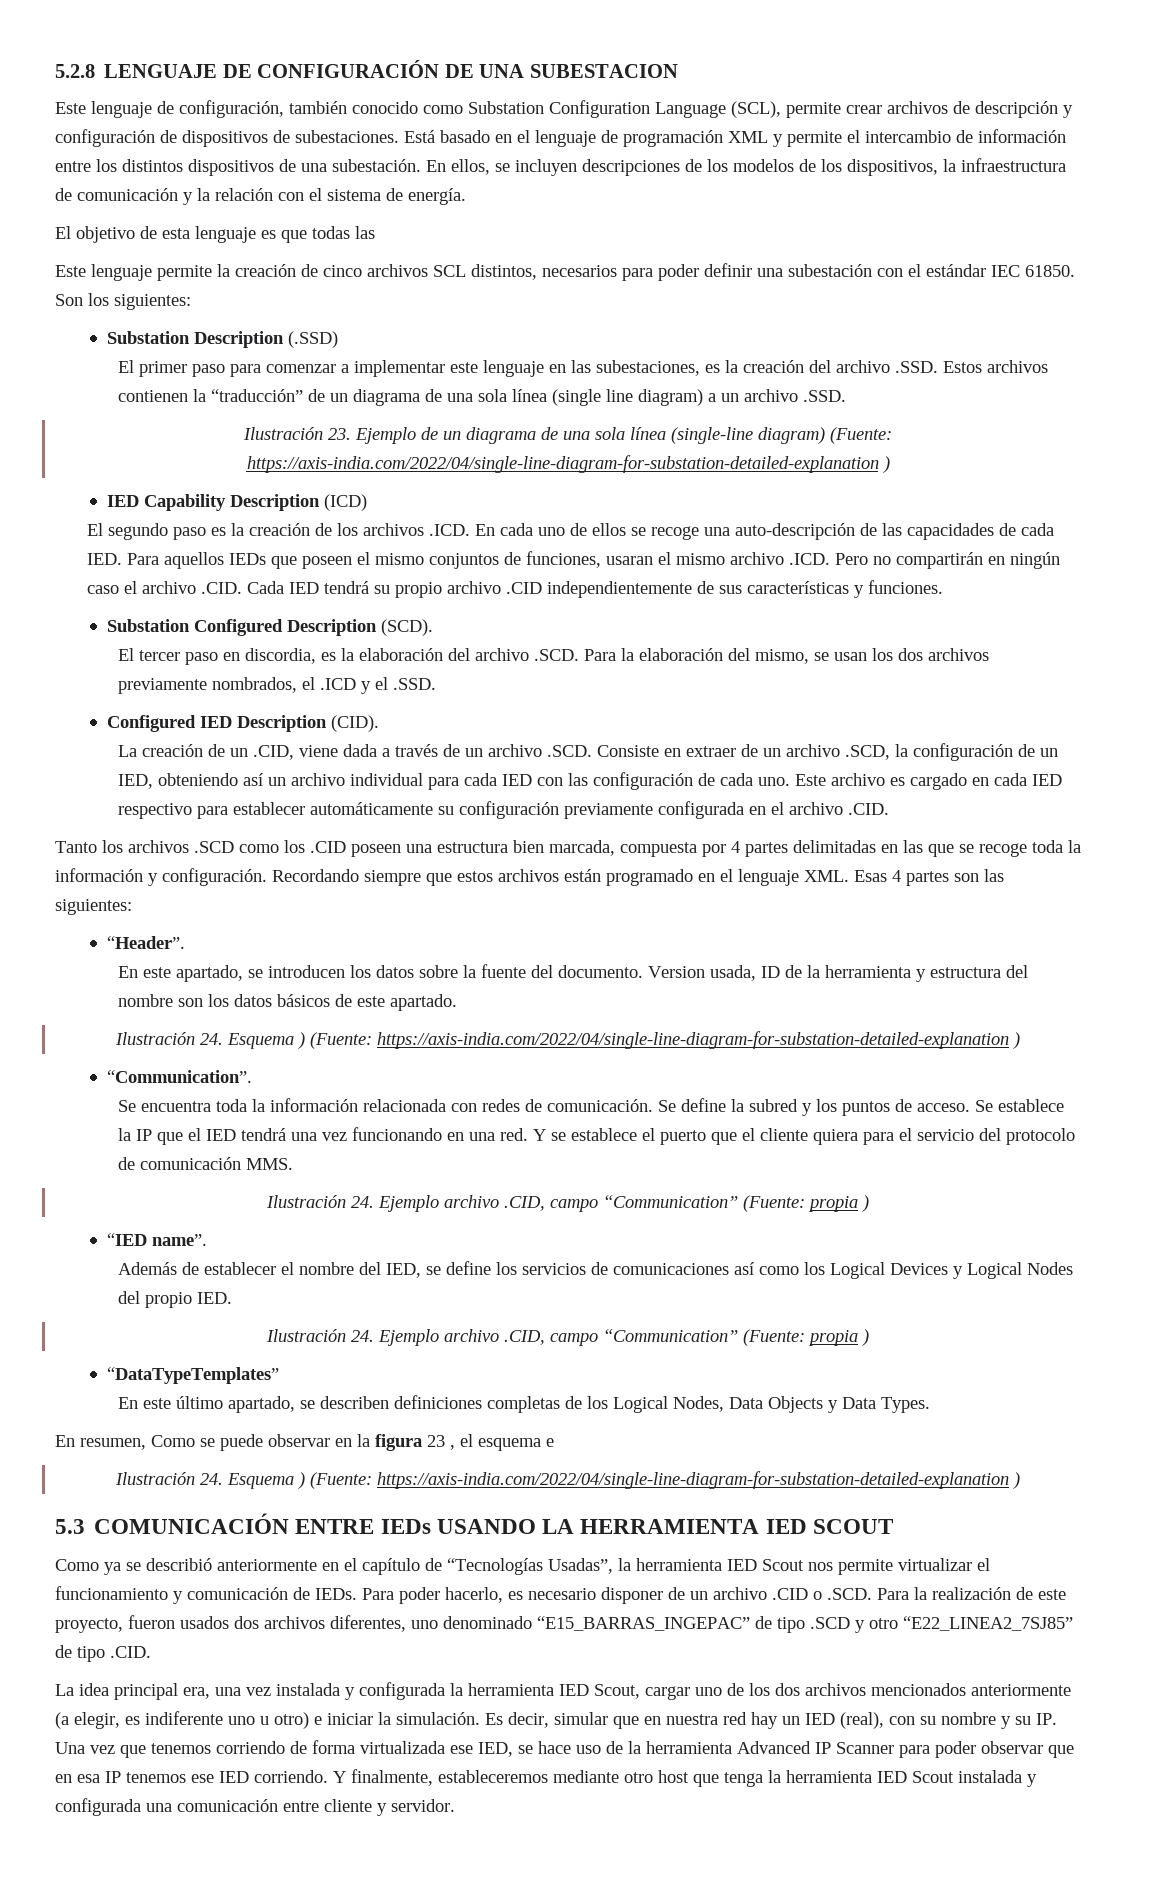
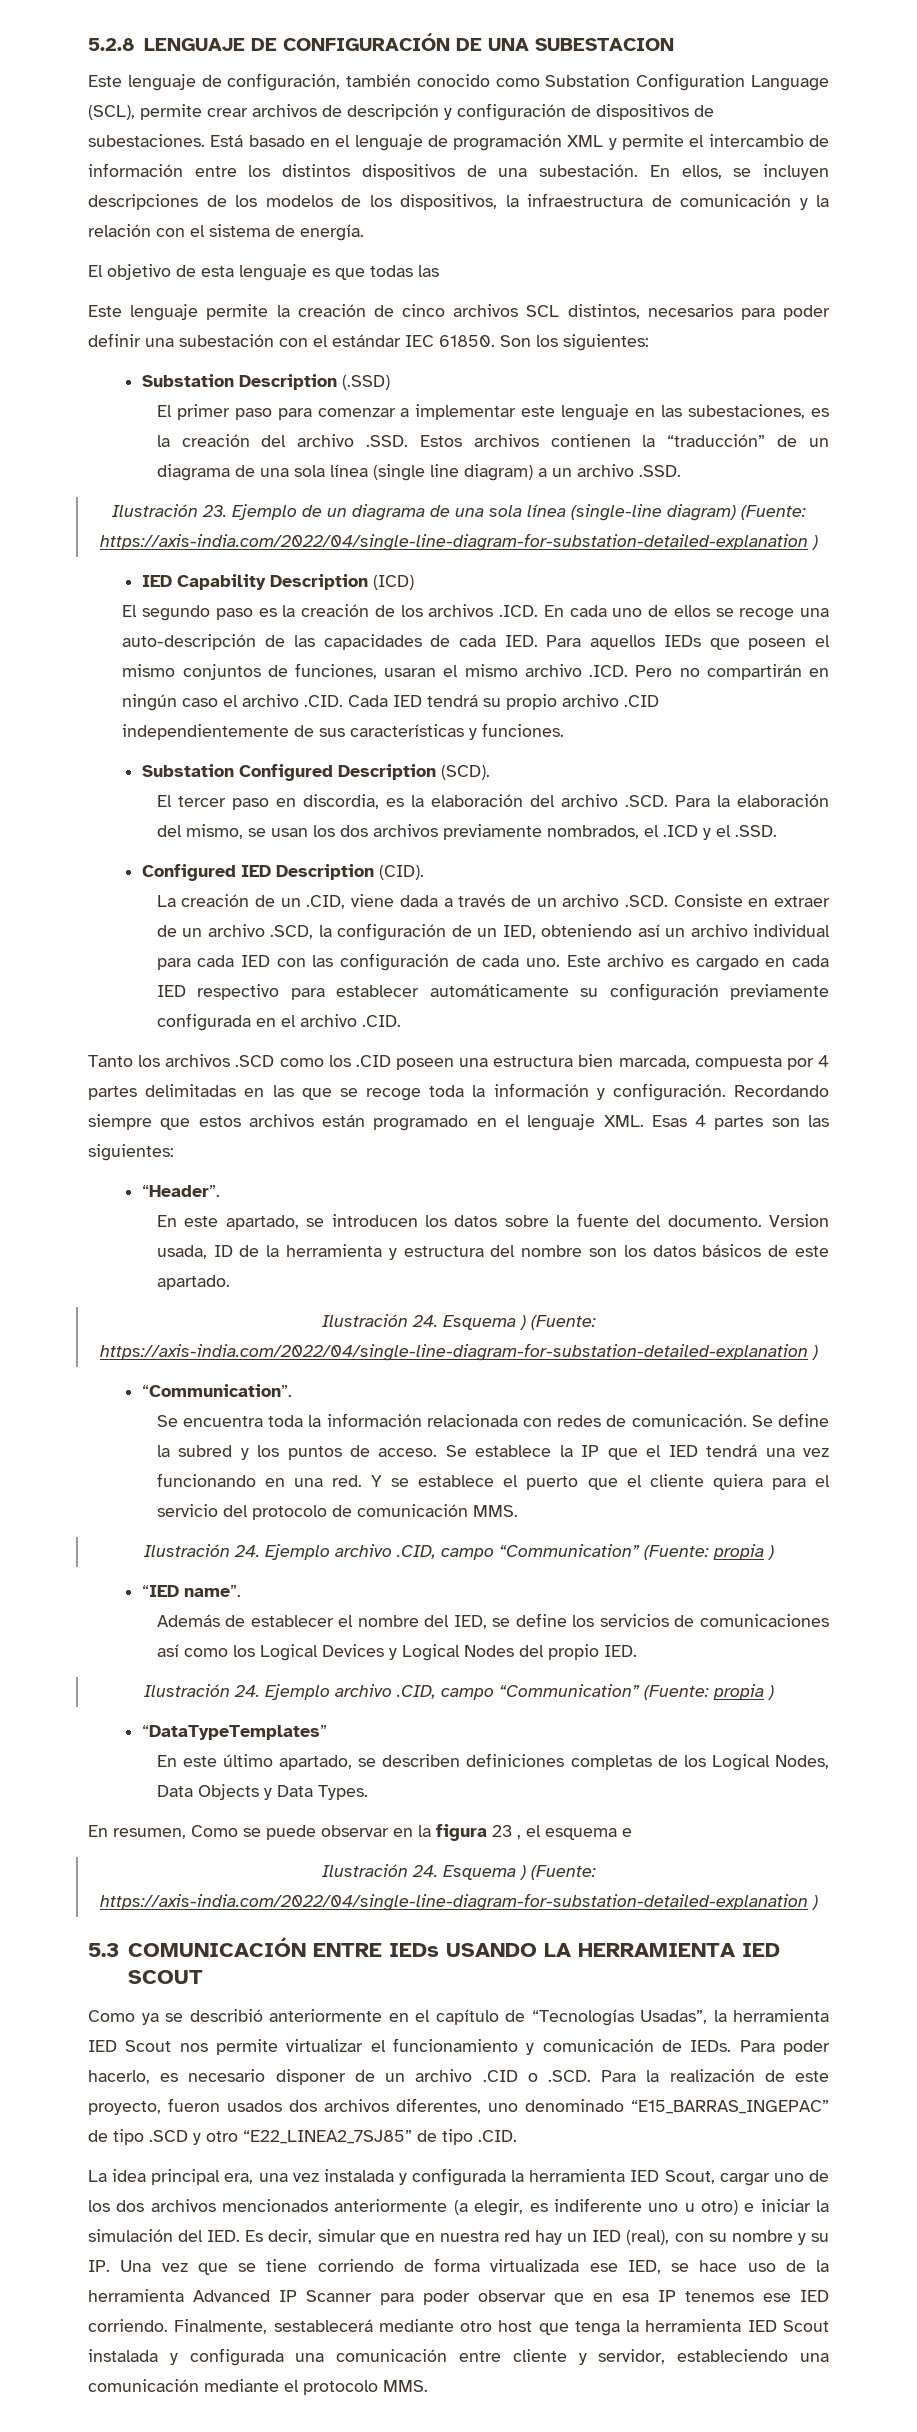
- La idea principal era, una vez instalada y configurada la herramienta IED Scout, cargar uno de los dos archivos mencionados anteriormente (a elegir, es indiferente uno u otro) e iniciar la simulación. Es decir, simular que en nuestra red hay un IED (real), con su nombre y su IP. Una vez que tenemos corriendo de forma virtualizada ese IED, se hace uso de la herramienta Advanced IP Scanner para poder observar que en esa IP tenemos ese IED corriendo.
+ La idea principal era, una vez instalada y configurada la herramienta IED Scout, cargar uno de los dos archivos mencionados anteriormente (a elegir, es indiferente uno u otro) e iniciar la simulación del IED. Es decir, simular que en nuestra red hay un IED (real), con su nombre y su IP. Una vez que se tiene corriendo de forma virtualizada ese IED, se hace uso de la herramienta Advanced IP Scanner para poder observar que en esa IP tenemos ese IED corriendo.
- Y finalmente, estableceremos mediante otro host que tenga la herramienta IED Scout instalada y configurada una comunicación entre cliente y servidor.
+ Finalmente, sestablecerá mediante otro host que tenga la herramienta IED Scout instalada y configurada una comunicación entre cliente y servidor, estableciendo una comunicación mediante el protocolo MMS.

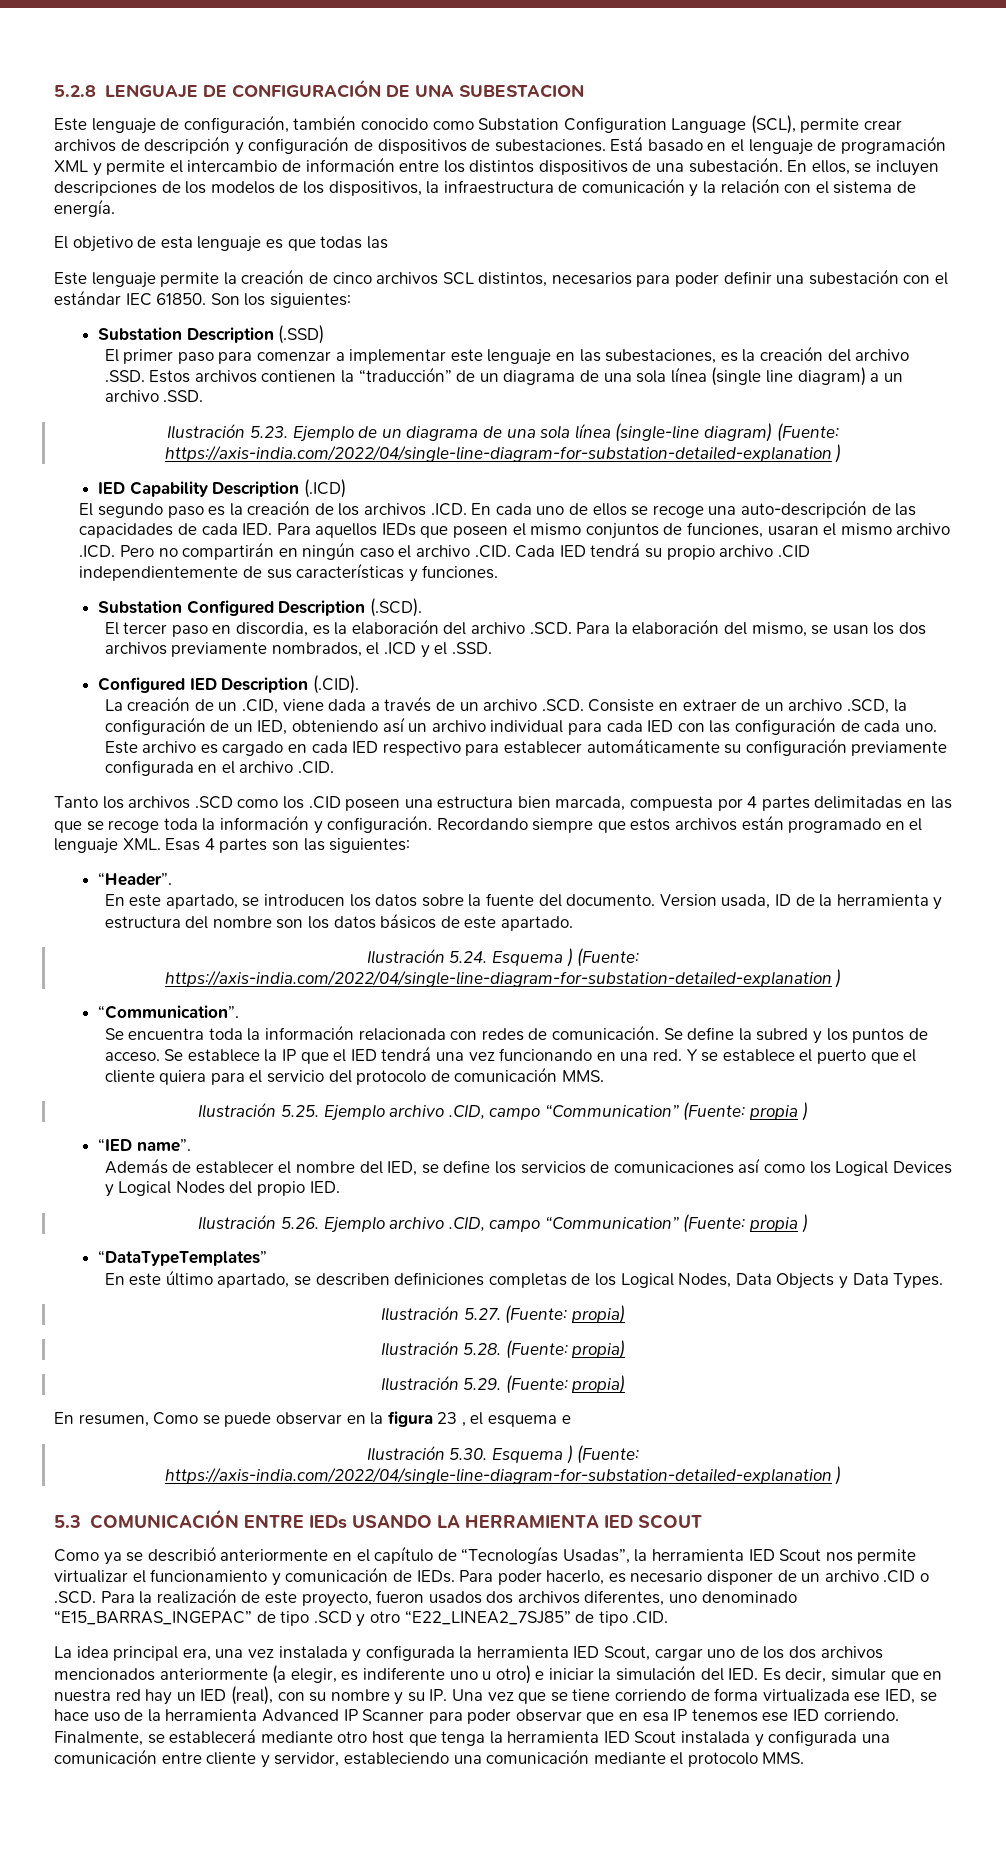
- Ilustración 23. Ejemplo de un diagrama de una sola línea (single-line diagram) (Fuente: https://axis-india.com/2022/04/single-line-diagram-for-substation-detailed-explanation )
+ Ilustración 5.23. Ejemplo de un diagrama de una sola línea (single-line diagram) (Fuente: https://axis-india.com/2022/04/single-line-diagram-for-substation-detailed-explanation )
- IED Capability Description (ICD)
+ IED Capability Description (.ICD)
- Substation Configured Description (SCD).
+ Substation Configured Description (.SCD).
- Configured IED Description (CID).
+ Configured IED Description (.CID).
  Version usada, ID de la herramienta y estructura del nombre son los datos básicos de este apartado.
- Ilustración 24. Esquema ) (Fuente: https://axis-india.com/2022/04/single-line-diagram-for-substation-detailed-explanation )
+ Ilustración 5.24. Esquema ) (Fuente: https://axis-india.com/2022/04/single-line-diagram-for-substation-detailed-explanation )
  Y se establece el puerto que el cliente quiera para el servicio del protocolo de comunicación MMS.
- Ilustración 24. Ejemplo archivo .CID, campo “Communication” (Fuente: propia )
+ Ilustración 5.25. Ejemplo archivo .CID, campo “Communication” (Fuente: propia )
  Además de establecer el nombre del IED, se define los servicios de comunicaciones así como los Logical Devices y Logical Nodes del propio IED.
- Ilustración 24. Ejemplo archivo .CID, campo “Communication” (Fuente: propia )
+ Ilustración 5.26. Ejemplo archivo .CID, campo “Communication” (Fuente: propia )
+ Ilustración 5.27. (Fuente: propia)
+ Ilustración 5.28. (Fuente: propia)
+ Ilustración 5.29. (Fuente: propia)
  En resumen, Como se puede observar en la figura 23 , el esquema e
- Ilustración 24. Esquema ) (Fuente: https://axis-india.com/2022/04/single-line-diagram-for-substation-detailed-explanation )
+ Ilustración 5.30. Esquema ) (Fuente: https://axis-india.com/2022/04/single-line-diagram-for-substation-detailed-explanation )
- Finalmente, sestablecerá mediante otro host que tenga la herramienta IED Scout instalada y configurada una comunicación entre cliente y servidor, estableciendo una comunicación mediante el protocolo MMS.
+ Finalmente, se establecerá mediante otro host que tenga la herramienta IED Scout instalada y configurada una comunicación entre cliente y servidor, estableciendo una comunicación mediante el protocolo MMS.

